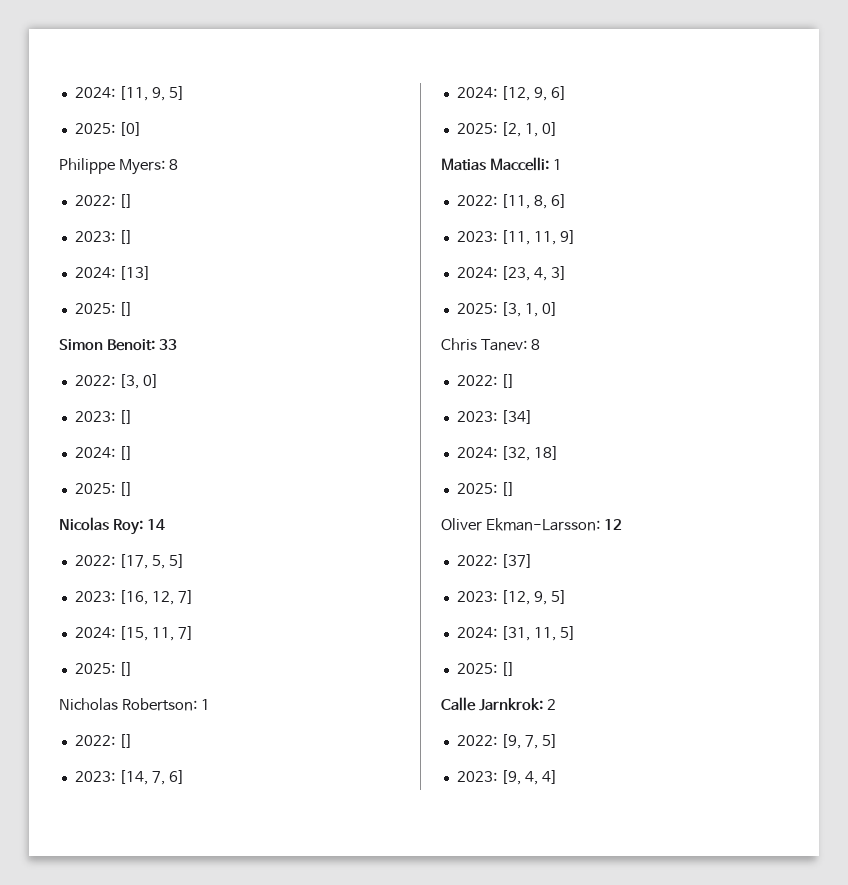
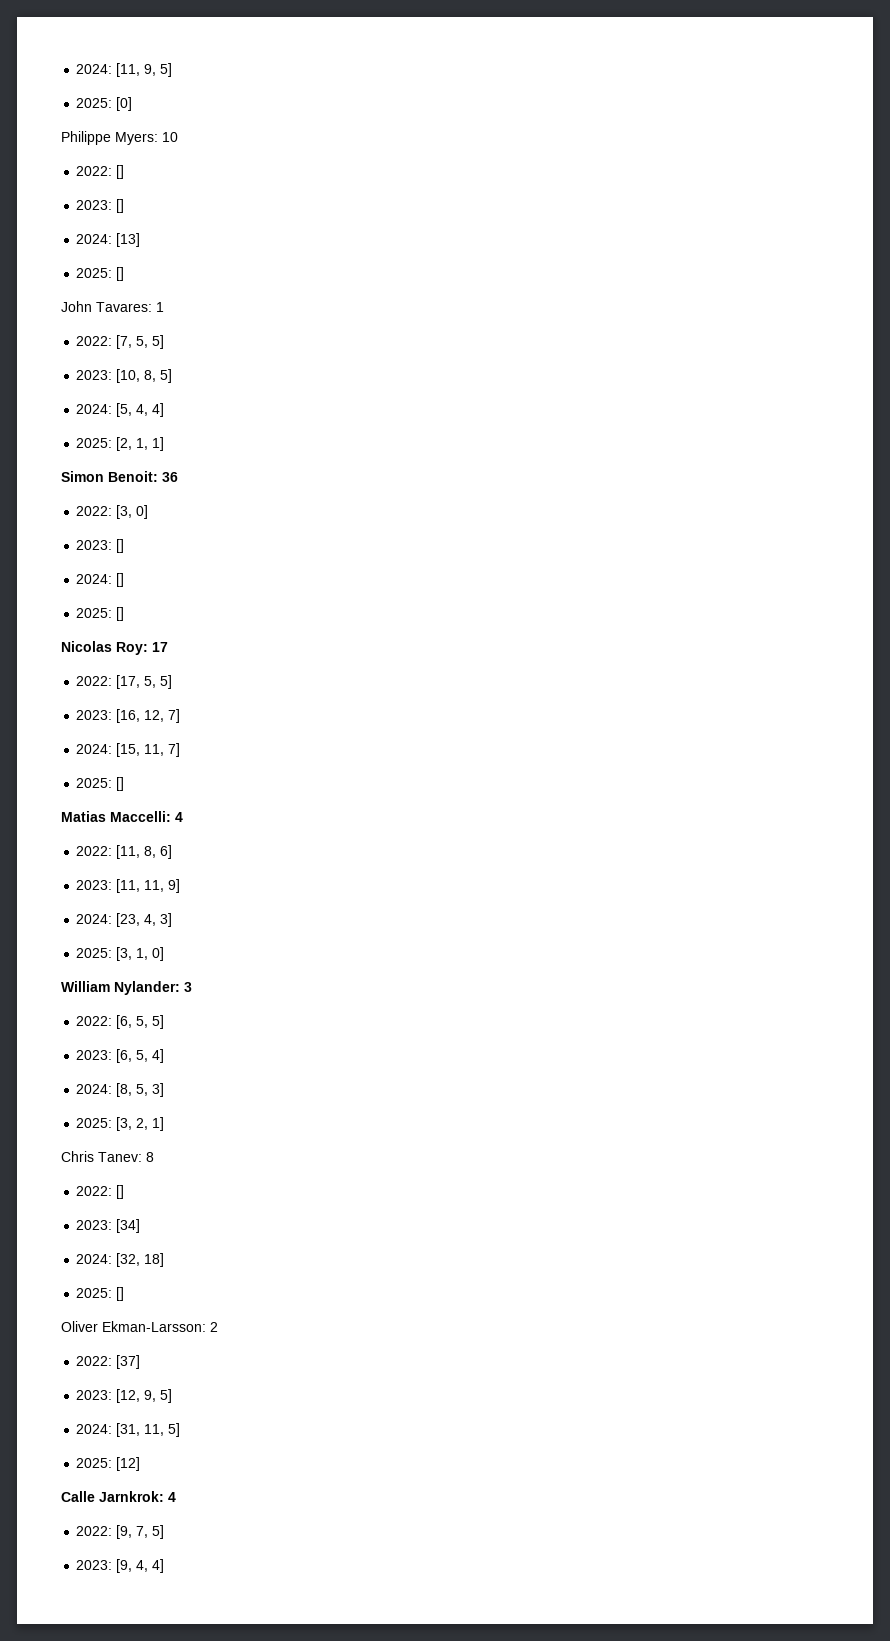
- Philippe Myers: 8
+ Philippe Myers: 10
+ John Tavares: 1
+ 2022: [7, 5, 5]
+ 2023: [10, 8, 5]
+ 2024: [5, 4, 4]
+ 2025: [2, 1, 1]
- Simon Benoit: 33
+ Simon Benoit: 36
- Nicolas Roy: 14
+ Nicolas Roy: 17
- Nicholas Robertson: 1
- 2022: []
- 2023: [14, 7, 6]
- 2024: [12, 9, 6]
- 2025: [2, 1, 0]
- Matias Maccelli: 1
+ Matias Maccelli: 4
+ William Nylander: 3
+ 2022: [6, 5, 5]
+ 2023: [6, 5, 4]
+ 2024: [8, 5, 3]
+ 2025: [3, 2, 1]
- Oliver Ekman-Larsson: 12
+ Oliver Ekman-Larsson: 2
  2024: [31, 11, 5]
- 2025: []
+ 2025: [12]
- Calle Jarnkrok: 2
+ Calle Jarnkrok: 4

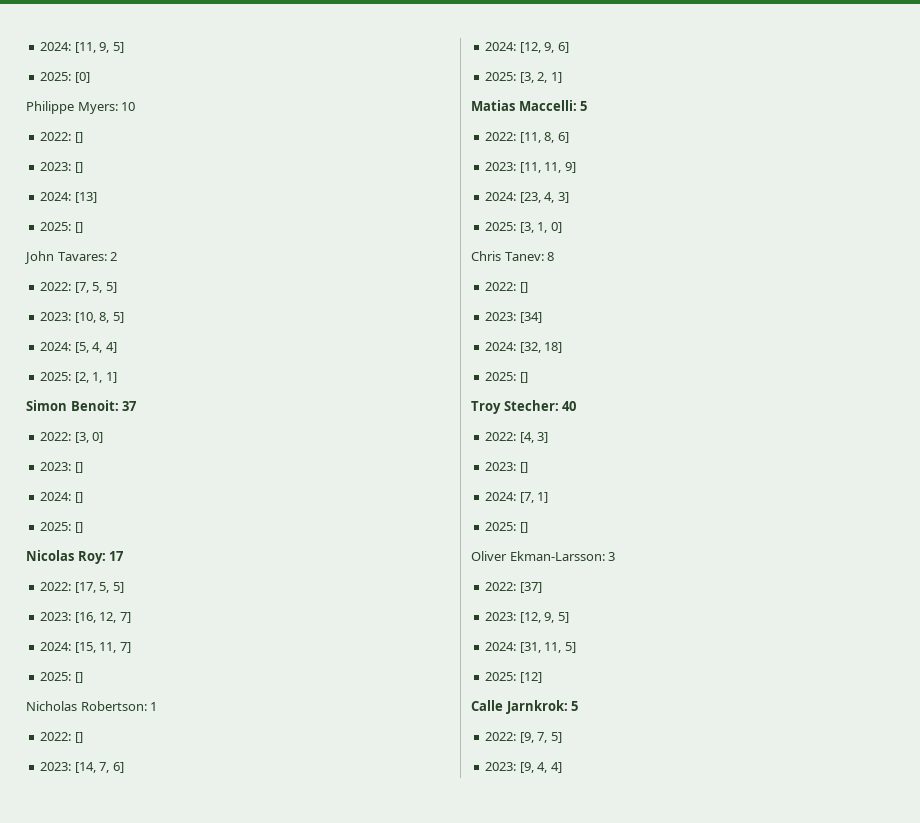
- John Tavares: 1
+ John Tavares: 2
- Simon Benoit: 36
+ Simon Benoit: 37
+ Nicholas Robertson: 1
+ 2022: []
+ 2023: [14, 7, 6]
+ 2024: [12, 9, 6]
+ 2025: [3, 2, 1]
- Matias Maccelli: 4
+ Matias Maccelli: 5
- William Nylander: 3
- 2022: [6, 5, 5]
- 2023: [6, 5, 4]
- 2024: [8, 5, 3]
- 2025: [3, 2, 1]
+ Troy Stecher: 40
+ 2022: [4, 3]
+ 2023: []
+ 2024: [7, 1]
+ 2025: []
- Oliver Ekman-Larsson: 2
+ Oliver Ekman-Larsson: 3
- Calle Jarnkrok: 4
+ Calle Jarnkrok: 5

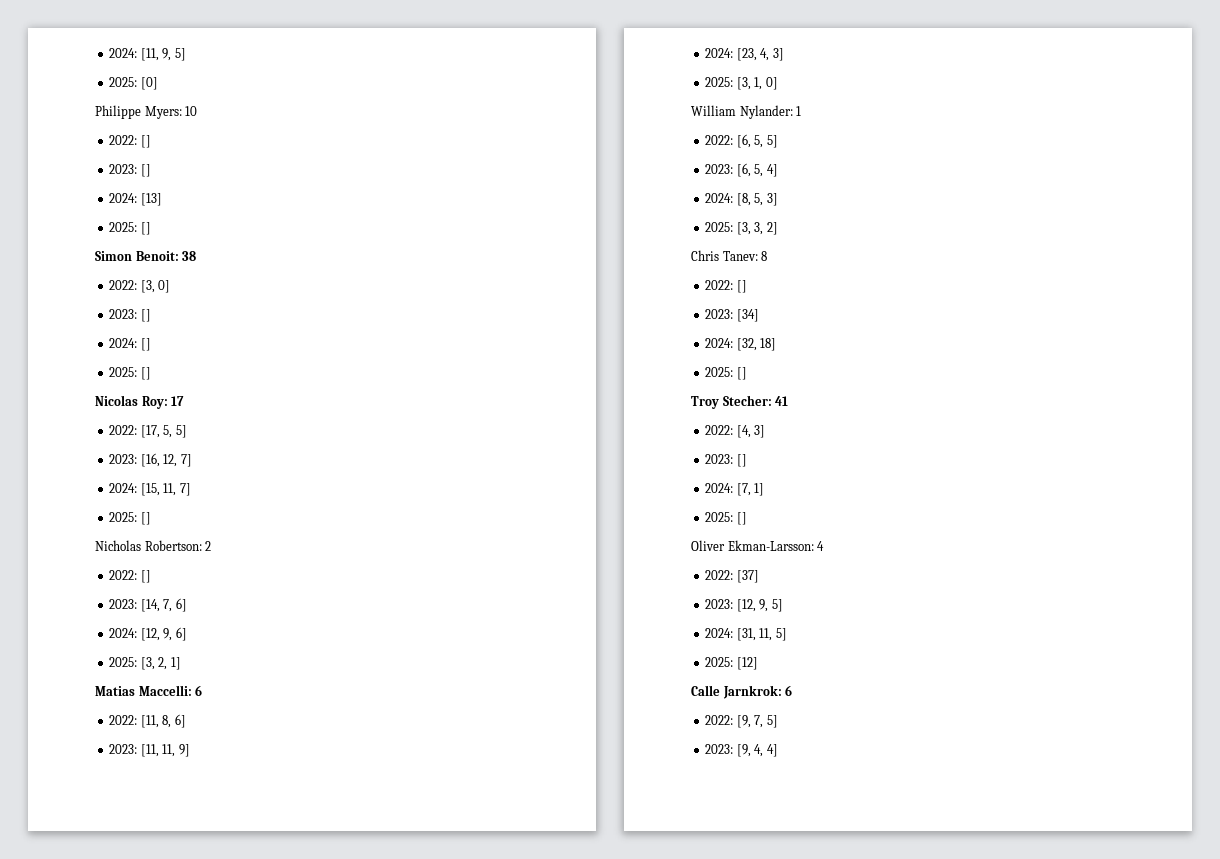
- John Tavares: 2
- 2022: [7, 5, 5]
- 2023: [10, 8, 5]
- 2024: [5, 4, 4]
- 2025: [2, 1, 1]
- Simon Benoit: 37
+ Simon Benoit: 38
- Nicholas Robertson: 1
+ Nicholas Robertson: 2
- Matias Maccelli: 5
+ Matias Maccelli: 6
+ William Nylander: 1
+ 2022: [6, 5, 5]
+ 2023: [6, 5, 4]
+ 2024: [8, 5, 3]
+ 2025: [3, 3, 2]
- Troy Stecher: 40
+ Troy Stecher: 41
- Oliver Ekman-Larsson: 3
+ Oliver Ekman-Larsson: 4
- Calle Jarnkrok: 5
+ Calle Jarnkrok: 6

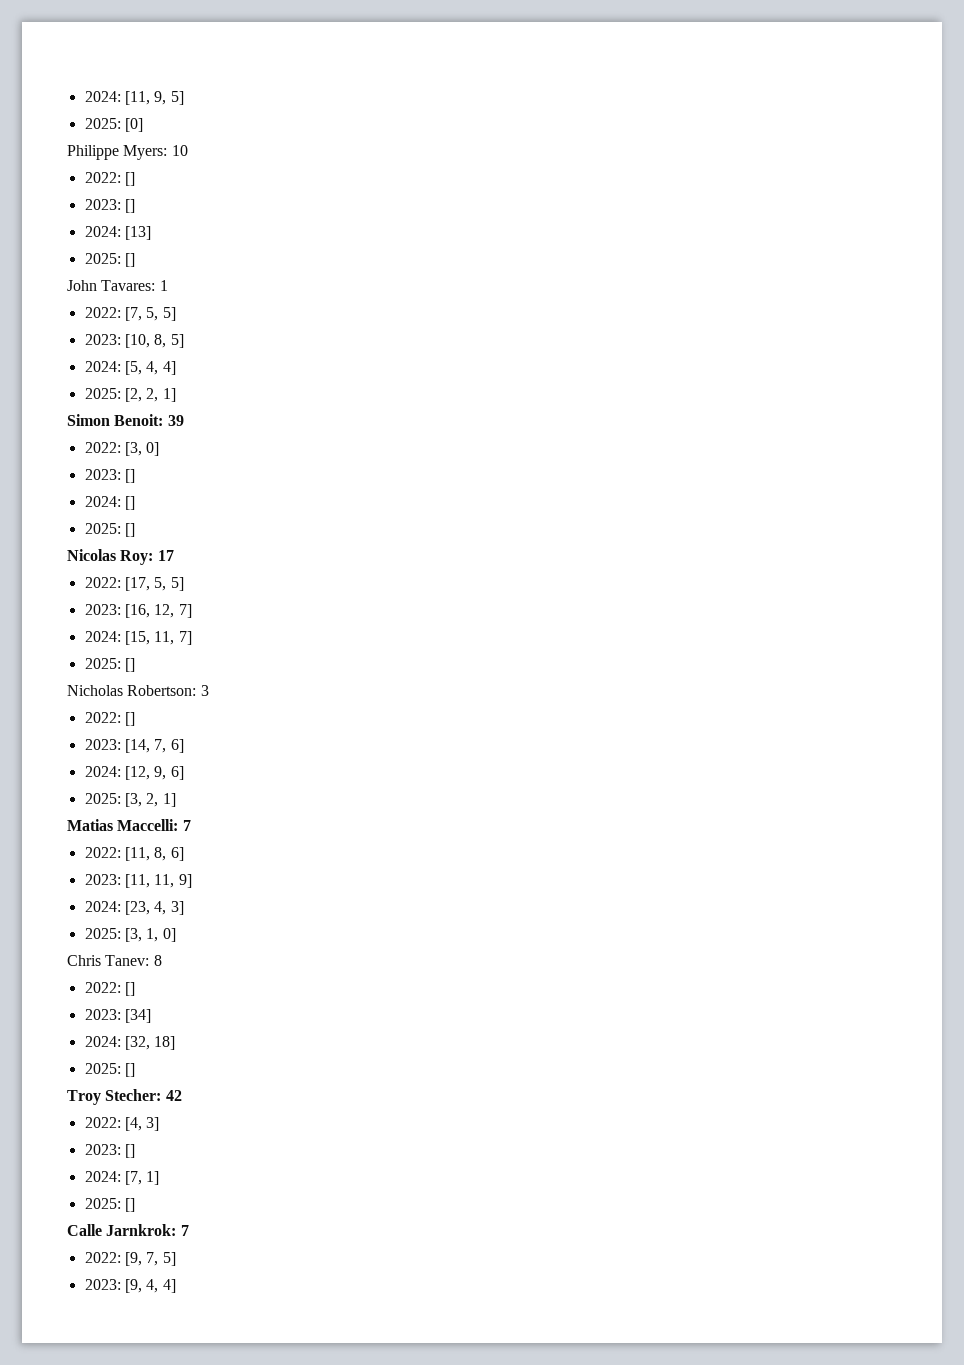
+ John Tavares: 1
+ 2022: [7, 5, 5]
+ 2023: [10, 8, 5]
+ 2024: [5, 4, 4]
+ 2025: [2, 2, 1]
- Simon Benoit: 38
+ Simon Benoit: 39
- Nicholas Robertson: 2
+ Nicholas Robertson: 3
- Matias Maccelli: 6
+ Matias Maccelli: 7
- William Nylander: 1
- 2022: [6, 5, 5]
- 2023: [6, 5, 4]
- 2024: [8, 5, 3]
- 2025: [3, 3, 2]
- Troy Stecher: 41
+ Troy Stecher: 42
- Oliver Ekman-Larsson: 4
- 2022: [37]
- 2023: [12, 9, 5]
- 2024: [31, 11, 5]
- 2025: [12]
- Calle Jarnkrok: 6
+ Calle Jarnkrok: 7

